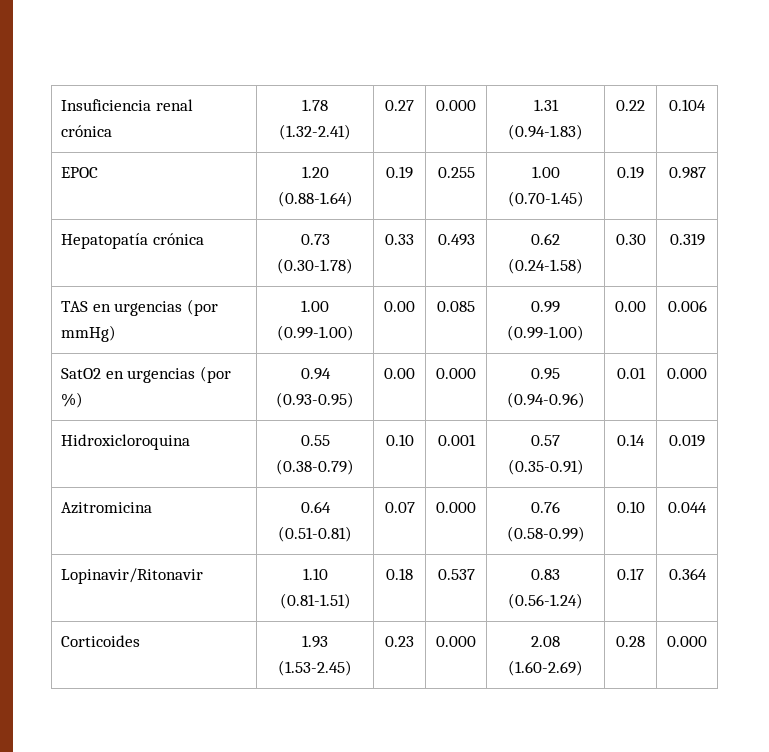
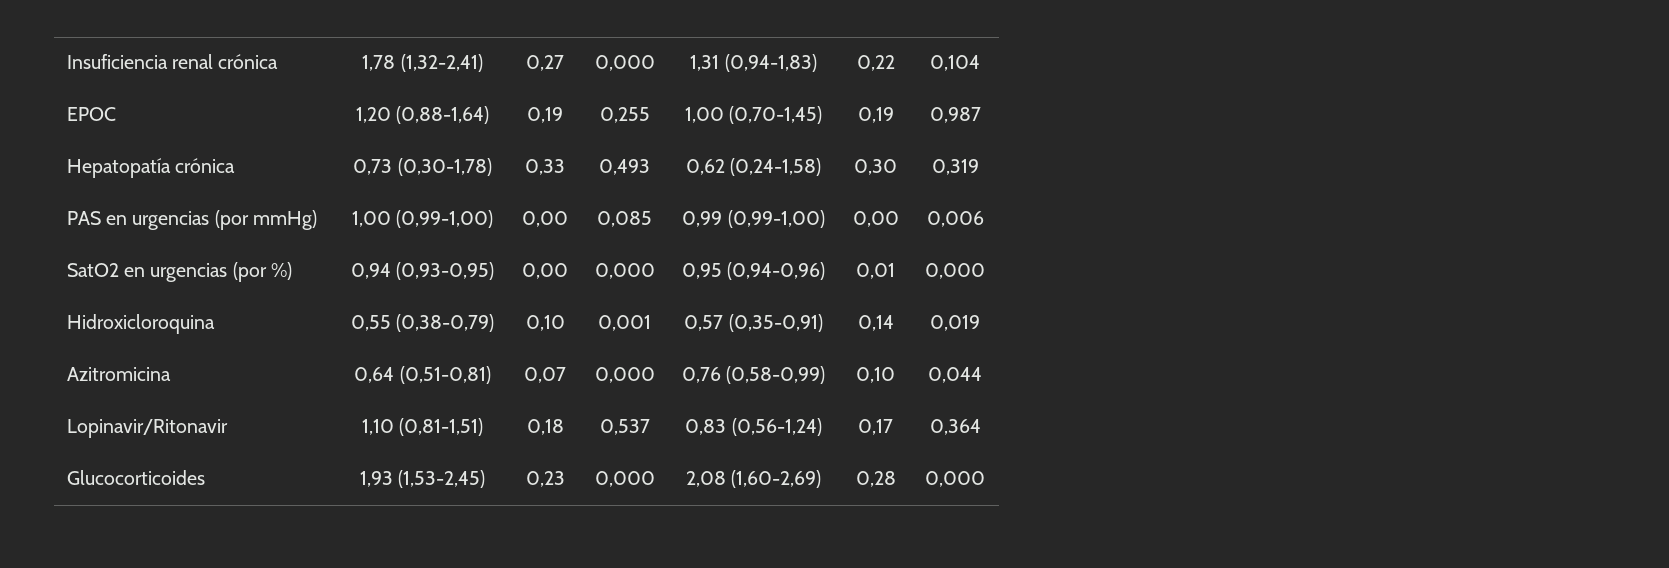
- Insuficiencia renal crónica | 1.78 (1.32-2.41) | 0.27 | 0.000 | 1.31 (0.94-1.83) | 0.22 | 0.104
- EPOC | 1.20 (0.88-1.64) | 0.19 | 0.255 | 1.00 (0.70-1.45) | 0.19 | 0.987
- Hepatopatía crónica | 0.73 (0.30-1.78) | 0.33 | 0.493 | 0.62 (0.24-1.58) | 0.30 | 0.319
- TAS en urgencias (por mmHg) | 1.00 (0.99-1.00) | 0.00 | 0.085 | 0.99 (0.99-1.00) | 0.00 | 0.006
+ Insuficiencia renal crónica | 1,78 (1,32-2,41) | 0,27 | 0,000 | 1,31 (0,94-1,83) | 0,22 | 0,104
+ EPOC | 1,20 (0,88-1,64) | 0,19 | 0,255 | 1,00 (0,70-1,45) | 0,19 | 0,987
+ Hepatopatía crónica | 0,73 (0,30-1,78) | 0,33 | 0,493 | 0,62 (0,24-1,58) | 0,30 | 0,319
+ PAS en urgencias (por mmHg) | 1,00 (0,99-1,00) | 0,00 | 0,085 | 0,99 (0,99-1,00) | 0,00 | 0,006
- SatO2 en urgencias (por %) | 0.94 (0.93-0.95) | 0.00 | 0.000 | 0.95 (0.94-0.96) | 0.01 | 0.000
- Hidroxicloroquina | 0.55 (0.38-0.79) | 0.10 | 0.001 | 0.57 (0.35-0.91) | 0.14 | 0.019
- Azitromicina | 0.64 (0.51-0.81) | 0.07 | 0.000 | 0.76 (0.58-0.99) | 0.10 | 0.044
- Lopinavir/Ritonavir | 1.10 (0.81-1.51) | 0.18 | 0.537 | 0.83 (0.56-1.24) | 0.17 | 0.364
- Corticoides | 1.93 (1.53-2.45) | 0.23 | 0.000 | 2.08 (1.60-2.69) | 0.28 | 0.000
+ SatO2 en urgencias (por %) | 0,94 (0,93-0,95) | 0,00 | 0,000 | 0,95 (0,94-0,96) | 0,01 | 0,000
+ Hidroxicloroquina | 0,55 (0,38-0,79) | 0,10 | 0,001 | 0,57 (0,35-0,91) | 0,14 | 0,019
+ Azitromicina | 0,64 (0,51-0,81) | 0,07 | 0,000 | 0,76 (0,58-0,99) | 0,10 | 0,044
+ Lopinavir/Ritonavir | 1,10 (0,81-1,51) | 0,18 | 0,537 | 0,83 (0,56-1,24) | 0,17 | 0,364
+ Glucocorticoides | 1,93 (1,53-2,45) | 0,23 | 0,000 | 2,08 (1,60-2,69) | 0,28 | 0,000

